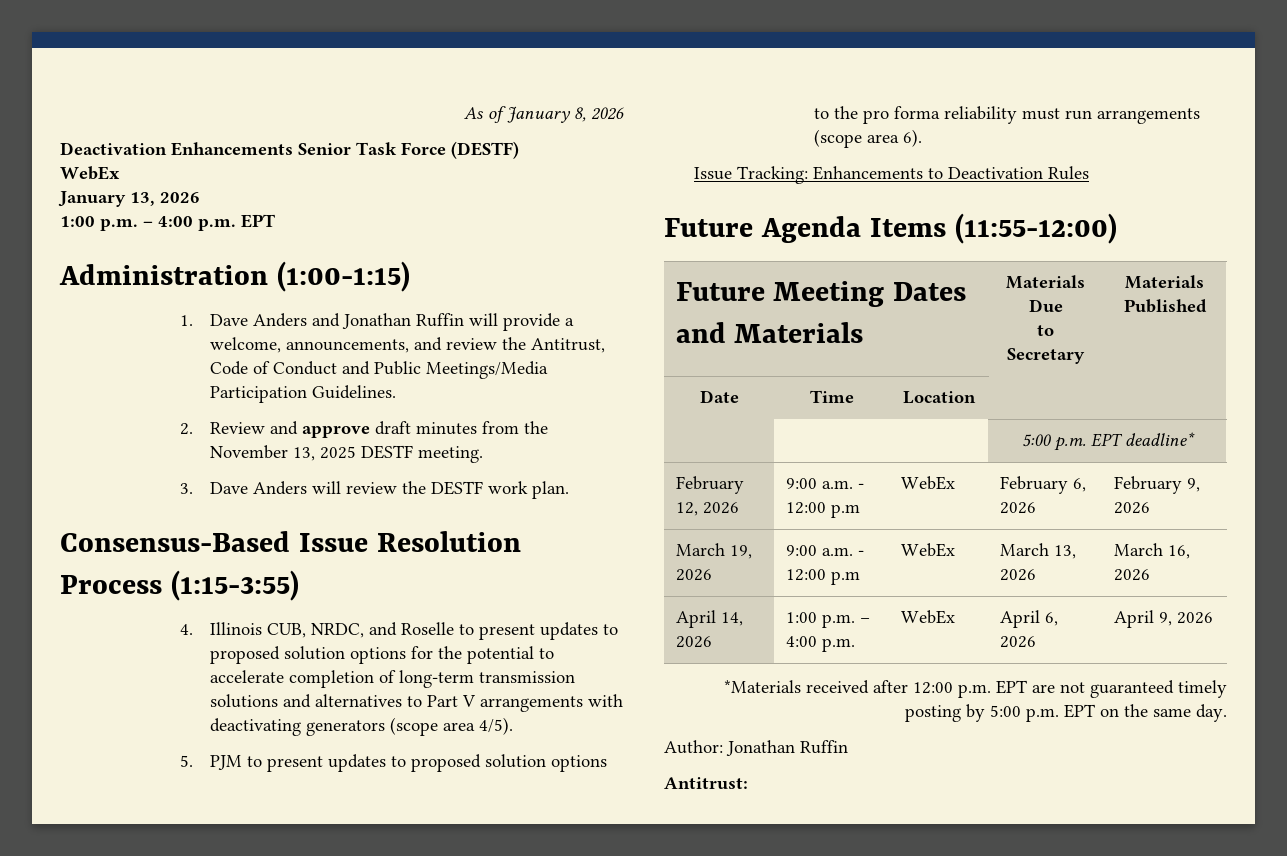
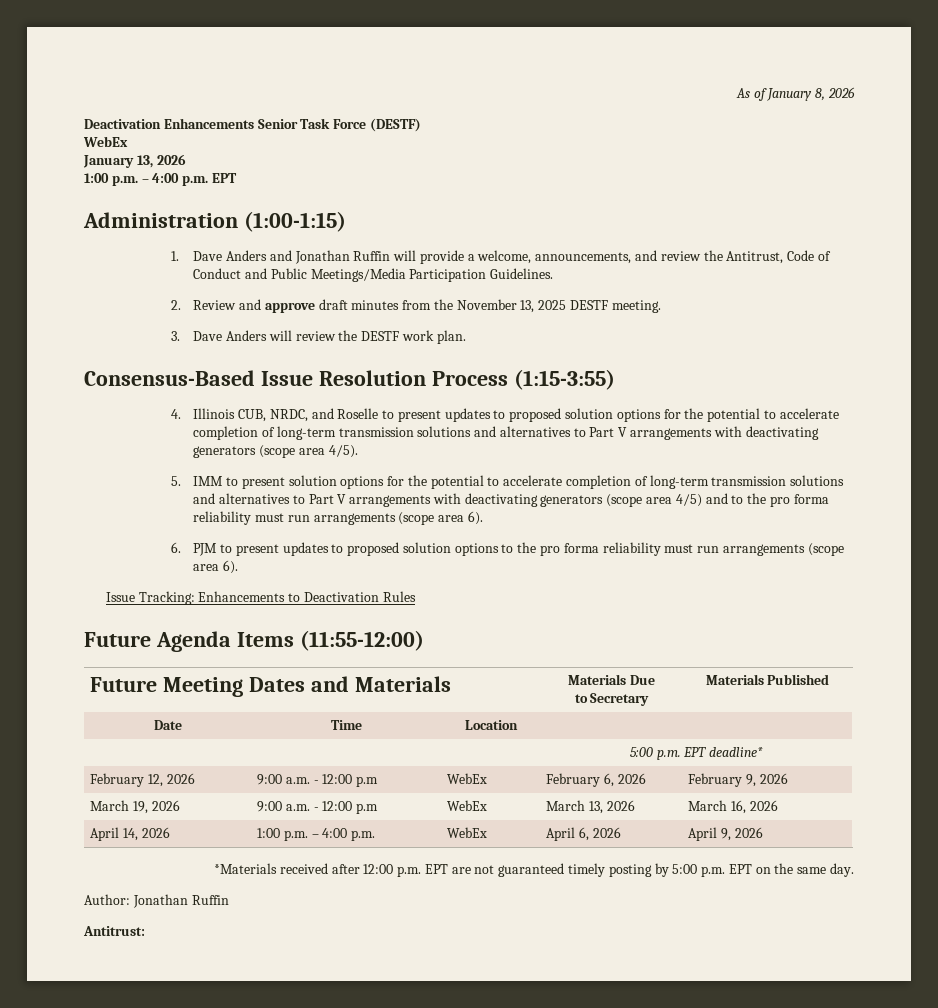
- 5. PJM to present updates to proposed solution options to the pro forma reliability must run arrangements (scope area 6).
+ 5. IMM to present solution options for the potential to accelerate completion of long-term transmission solutions and alternatives to Part V arrangements with deactivating generators (scope area 4/5) and to the pro forma reliability must run arrangements (scope area 6).
+ 6. PJM to present updates to proposed solution options to the pro forma reliability must run arrangements (scope area 6).

